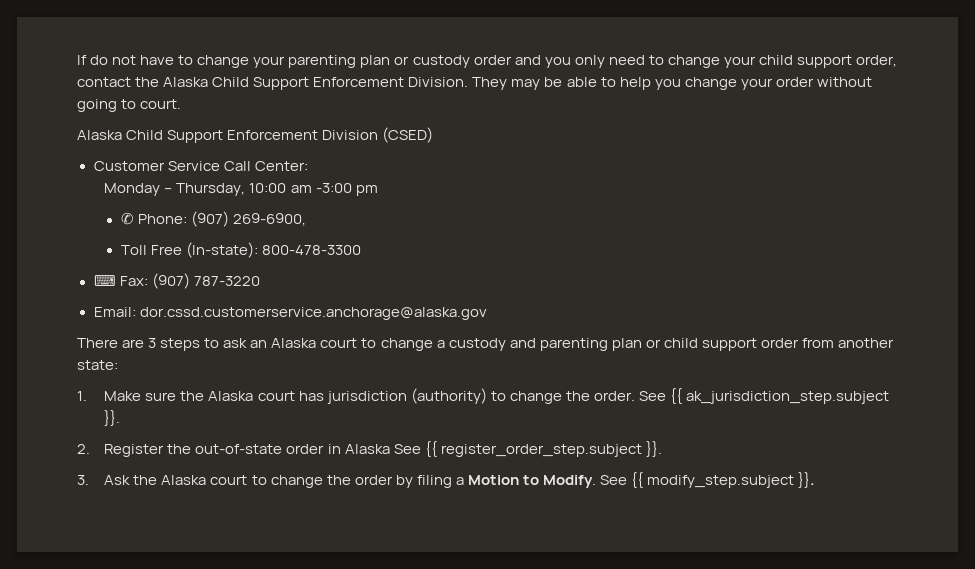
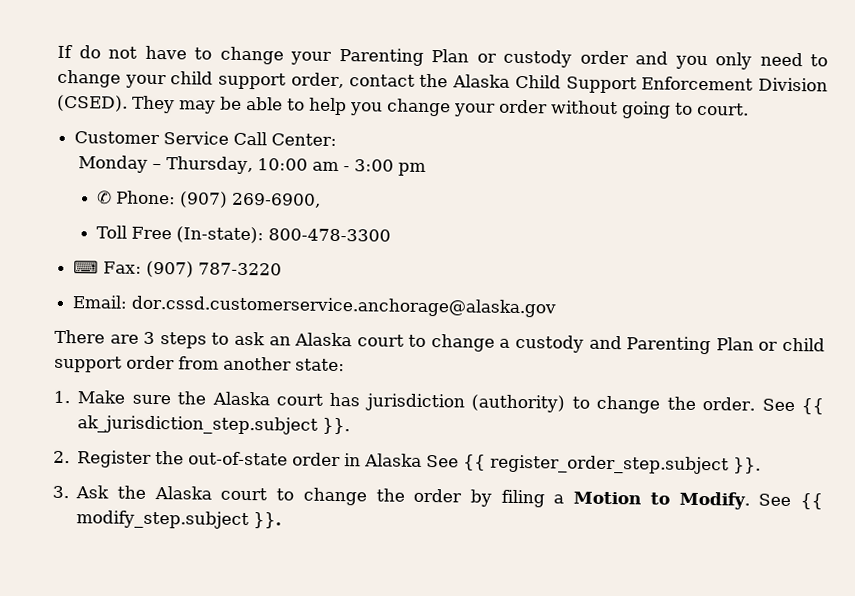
- If do not have to change your parenting plan or custody order and you only need to change your child support order, contact the Alaska Child Support Enforcement Division.
+ If do not have to change your Parenting Plan or custody order and you only need to change your child support order, contact the Alaska Child Support Enforcement Division (CSED).
- Alaska Child Support Enforcement Division (CSED)
- Monday – Thursday, 10:00 am -3:00 pm
+ Monday – Thursday, 10:00 am - 3:00 pm
- There are 3 steps to ask an Alaska court to change a custody and parenting plan or child support order from another state:
+ There are 3 steps to ask an Alaska court to change a custody and Parenting Plan or child support order from another state:

